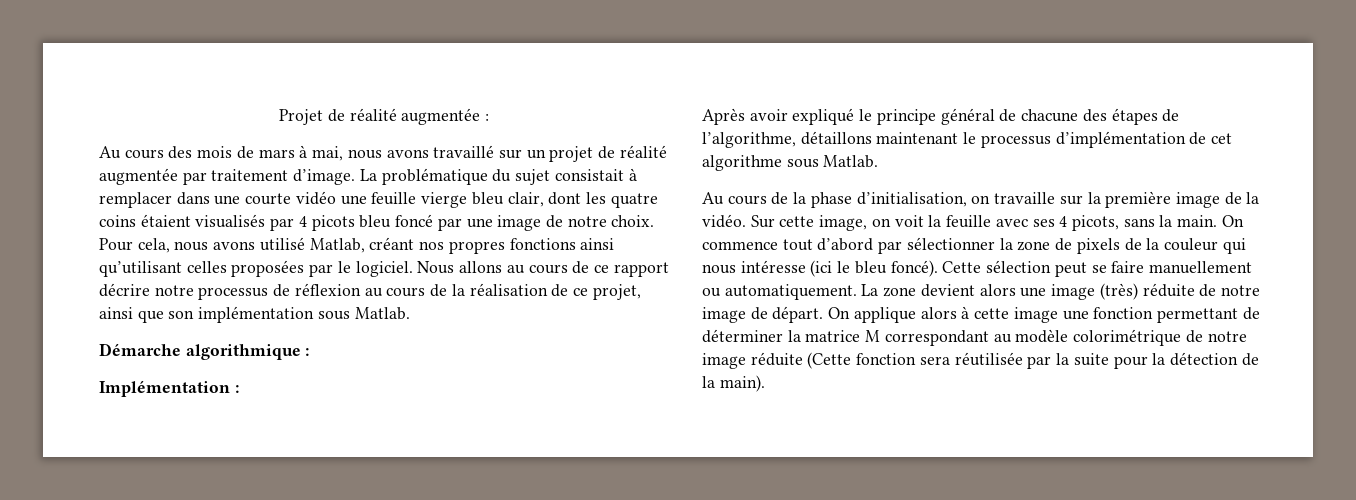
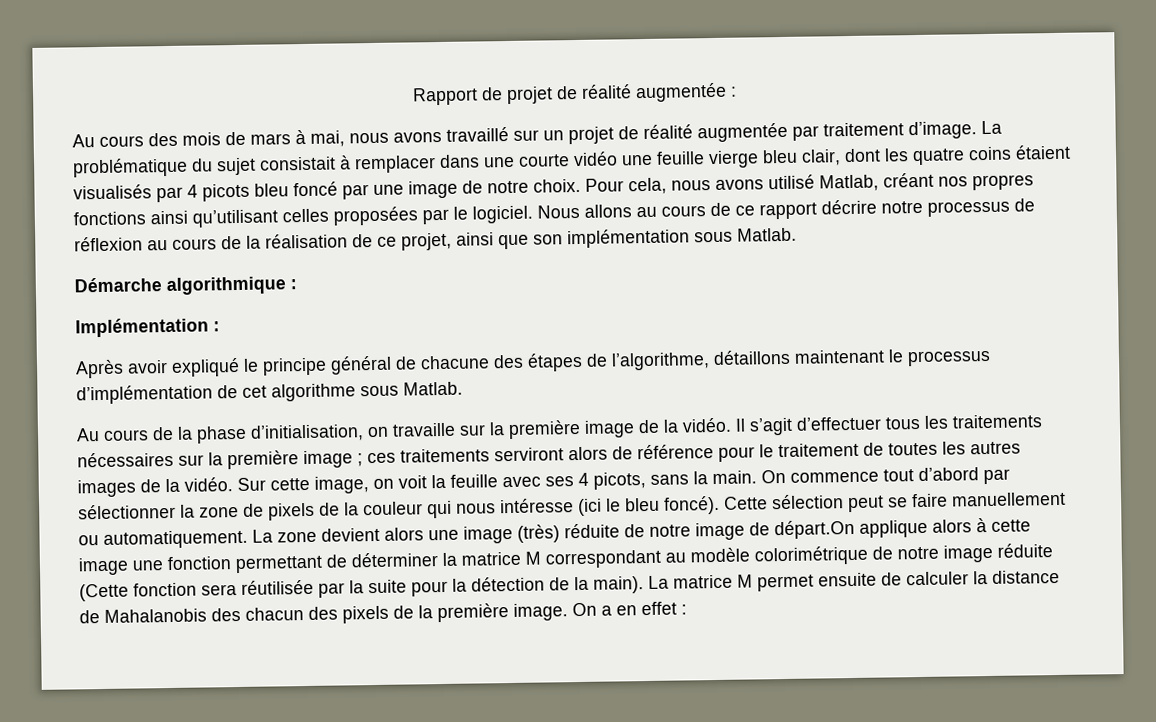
- Projet de réalité augmentée :
+ Rapport de projet de réalité augmentée :
+ Il s’agit d’effectuer tous les traitements nécessaires sur la première image ; ces traitements serviront alors de référence pour le traitement de toutes les autres images de la vidéo.
- La zone devient alors une image (très) réduite de notre image de départ. On applique alors à cette image une fonction permettant de déterminer la matrice M correspondant au modèle colorimétrique de notre image réduite (Cette fonction sera réutilisée par la suite pour la détection de la main).
+ La zone devient alors une image (très) réduite de notre image de départ.On applique alors à cette image une fonction permettant de déterminer la matrice M correspondant au modèle colorimétrique de notre image réduite (Cette fonction sera réutilisée par la suite pour la détection de la main).
+ La matrice M permet ensuite de calculer la distance de Mahalanobis des chacun des pixels de la première image. On a en effet :

